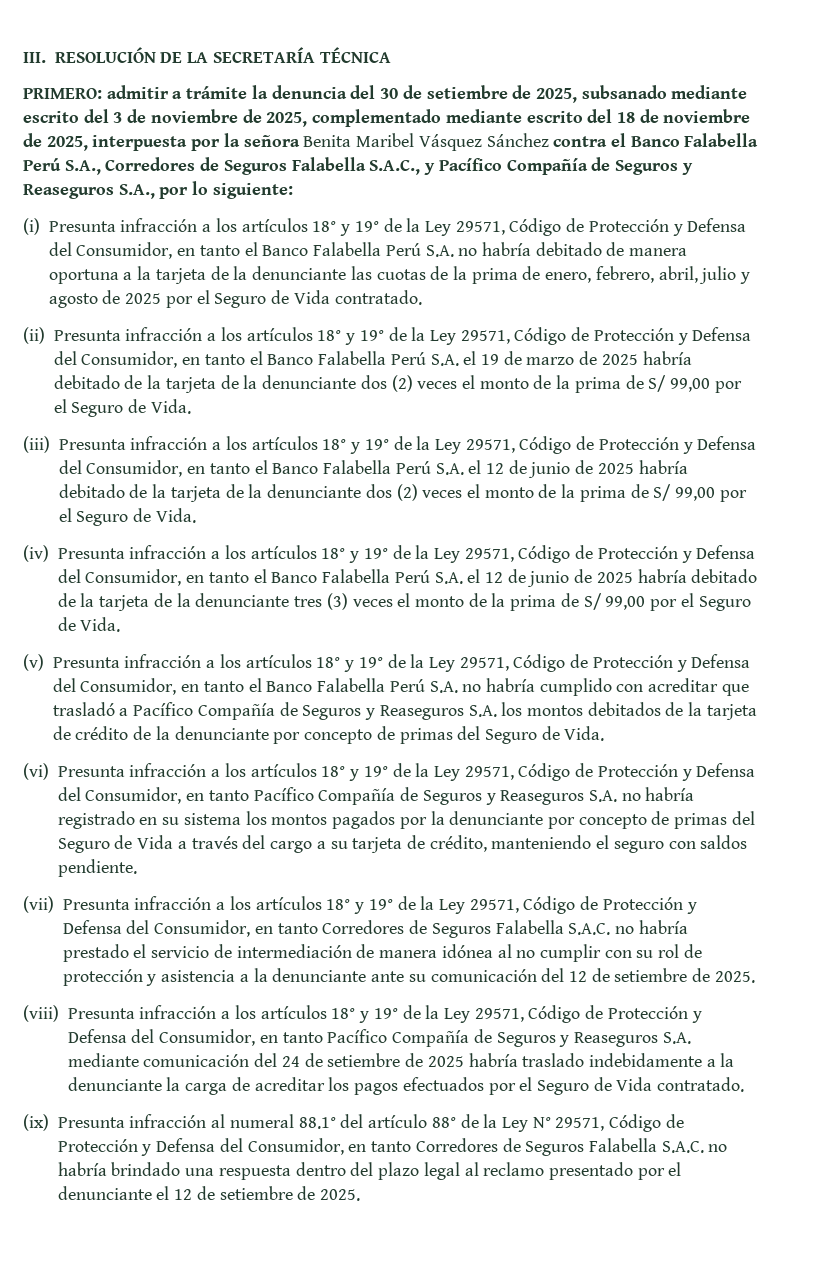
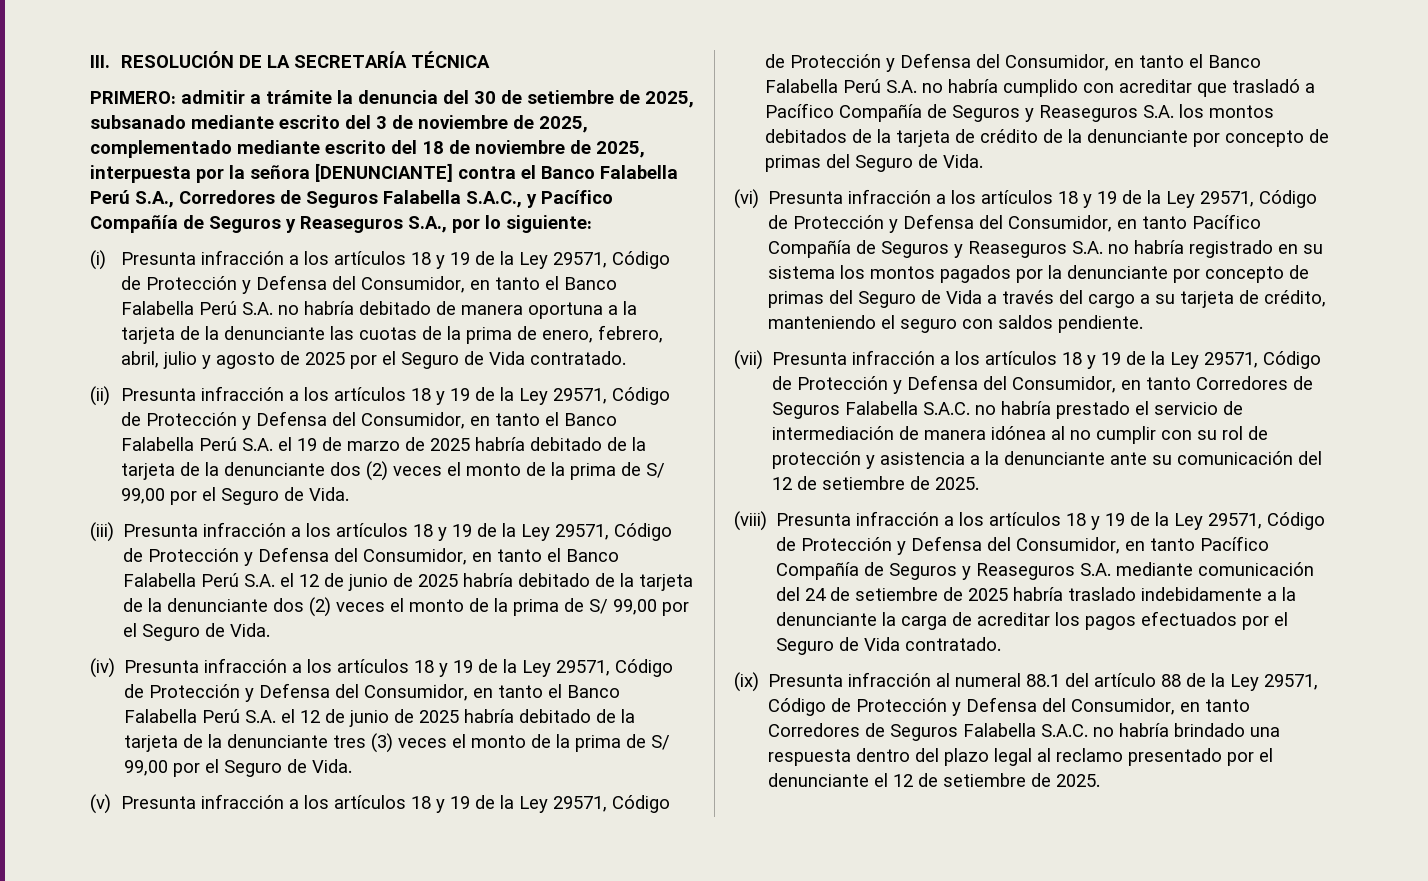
- PRIMERO: admitir a trámite la denuncia del 30 de setiembre de 2025, subsanado mediante escrito del 3 de noviembre de 2025, complementado mediante escrito del 18 de noviembre de 2025, interpuesta por la señora Benita Maribel Vásquez Sánchez contra el Banco Falabella Perú S.A., Corredores de Seguros Falabella S.A.C., y Pacífico Compañía de Seguros y Reaseguros S.A., por lo siguiente:
+ PRIMERO: admitir a trámite la denuncia del 30 de setiembre de 2025, subsanado mediante escrito del 3 de noviembre de 2025, complementado mediante escrito del 18 de noviembre de 2025, interpuesta por la señora [DENUNCIANTE] contra el Banco Falabella Perú S.A., Corredores de Seguros Falabella S.A.C., y Pacífico Compañía de Seguros y Reaseguros S.A., por lo siguiente:
- (i) Presunta infracción a los artículos 18° y 19° de la Ley 29571, Código de Protección y Defensa del Consumidor, en tanto el Banco Falabella Perú S.A. no habría debitado de manera oportuna a la tarjeta de la denunciante las cuotas de la prima de enero, febrero, abril, julio y agosto de 2025 por el Seguro de Vida contratado.
+ (i) Presunta infracción a los artículos 18 y 19 de la Ley 29571, Código de Protección y Defensa del Consumidor, en tanto el Banco Falabella Perú S.A. no habría debitado de manera oportuna a la tarjeta de la denunciante las cuotas de la prima de enero, febrero, abril, julio y agosto de 2025 por el Seguro de Vida contratado.
- (ii) Presunta infracción a los artículos 18° y 19° de la Ley 29571, Código de Protección y Defensa del Consumidor, en tanto el Banco Falabella Perú S.A. el 19 de marzo de 2025 habría debitado de la tarjeta de la denunciante dos (2) veces el monto de la prima de S/ 99,00 por el Seguro de Vida.
+ (ii) Presunta infracción a los artículos 18 y 19 de la Ley 29571, Código de Protección y Defensa del Consumidor, en tanto el Banco Falabella Perú S.A. el 19 de marzo de 2025 habría debitado de la tarjeta de la denunciante dos (2) veces el monto de la prima de S/ 99,00 por el Seguro de Vida.
- (iii) Presunta infracción a los artículos 18° y 19° de la Ley 29571, Código de Protección y Defensa del Consumidor, en tanto el Banco Falabella Perú S.A. el 12 de junio de 2025 habría debitado de la tarjeta de la denunciante dos (2) veces el monto de la prima de S/ 99,00 por el Seguro de Vida.
+ (iii) Presunta infracción a los artículos 18 y 19 de la Ley 29571, Código de Protección y Defensa del Consumidor, en tanto el Banco Falabella Perú S.A. el 12 de junio de 2025 habría debitado de la tarjeta de la denunciante dos (2) veces el monto de la prima de S/ 99,00 por el Seguro de Vida.
- (iv) Presunta infracción a los artículos 18° y 19° de la Ley 29571, Código de Protección y Defensa del Consumidor, en tanto el Banco Falabella Perú S.A. el 12 de junio de 2025 habría debitado de la tarjeta de la denunciante tres (3) veces el monto de la prima de S/ 99,00 por el Seguro de Vida.
+ (iv) Presunta infracción a los artículos 18 y 19 de la Ley 29571, Código de Protección y Defensa del Consumidor, en tanto el Banco Falabella Perú S.A. el 12 de junio de 2025 habría debitado de la tarjeta de la denunciante tres (3) veces el monto de la prima de S/ 99,00 por el Seguro de Vida.
- (v) Presunta infracción a los artículos 18° y 19° de la Ley 29571, Código de Protección y Defensa del Consumidor, en tanto el Banco Falabella Perú S.A. no habría cumplido con acreditar que trasladó a Pacífico Compañía de Seguros y Reaseguros S.A. los montos debitados de la tarjeta de crédito de la denunciante por concepto de primas del Seguro de Vida.
+ (v) Presunta infracción a los artículos 18 y 19 de la Ley 29571, Código de Protección y Defensa del Consumidor, en tanto el Banco Falabella Perú S.A. no habría cumplido con acreditar que trasladó a Pacífico Compañía de Seguros y Reaseguros S.A. los montos debitados de la tarjeta de crédito de la denunciante por concepto de primas del Seguro de Vida.
- (vi) Presunta infracción a los artículos 18° y 19° de la Ley 29571, Código de Protección y Defensa del Consumidor, en tanto Pacífico Compañía de Seguros y Reaseguros S.A. no habría registrado en su sistema los montos pagados por la denunciante por concepto de primas del Seguro de Vida a través del cargo a su tarjeta de crédito, manteniendo el seguro con saldos pendiente.
+ (vi) Presunta infracción a los artículos 18 y 19 de la Ley 29571, Código de Protección y Defensa del Consumidor, en tanto Pacífico Compañía de Seguros y Reaseguros S.A. no habría registrado en su sistema los montos pagados por la denunciante por concepto de primas del Seguro de Vida a través del cargo a su tarjeta de crédito, manteniendo el seguro con saldos pendiente.
- (vii) Presunta infracción a los artículos 18° y 19° de la Ley 29571, Código de Protección y Defensa del Consumidor, en tanto Corredores de Seguros Falabella S.A.C. no habría prestado el servicio de intermediación de manera idónea al no cumplir con su rol de protección y asistencia a la denunciante ante su comunicación del 12 de setiembre de 2025.
+ (vii) Presunta infracción a los artículos 18 y 19 de la Ley 29571, Código de Protección y Defensa del Consumidor, en tanto Corredores de Seguros Falabella S.A.C. no habría prestado el servicio de intermediación de manera idónea al no cumplir con su rol de protección y asistencia a la denunciante ante su comunicación del 12 de setiembre de 2025.
- (viii) Presunta infracción a los artículos 18° y 19° de la Ley 29571, Código de Protección y Defensa del Consumidor, en tanto Pacífico Compañía de Seguros y Reaseguros S.A. mediante comunicación del 24 de setiembre de 2025 habría traslado indebidamente a la denunciante la carga de acreditar los pagos efectuados por el Seguro de Vida contratado.
+ (viii) Presunta infracción a los artículos 18 y 19 de la Ley 29571, Código de Protección y Defensa del Consumidor, en tanto Pacífico Compañía de Seguros y Reaseguros S.A. mediante comunicación del 24 de setiembre de 2025 habría traslado indebidamente a la denunciante la carga de acreditar los pagos efectuados por el Seguro de Vida contratado.
- (ix) Presunta infracción al numeral 88.1° del artículo 88° de la Ley N° 29571, Código de Protección y Defensa del Consumidor, en tanto Corredores de Seguros Falabella S.A.C. no habría brindado una respuesta dentro del plazo legal al reclamo presentado por el denunciante el 12 de setiembre de 2025.
+ (ix) Presunta infracción al numeral 88.1 del artículo 88 de la Ley 29571, Código de Protección y Defensa del Consumidor, en tanto Corredores de Seguros Falabella S.A.C. no habría brindado una respuesta dentro del plazo legal al reclamo presentado por el denunciante el 12 de setiembre de 2025.

